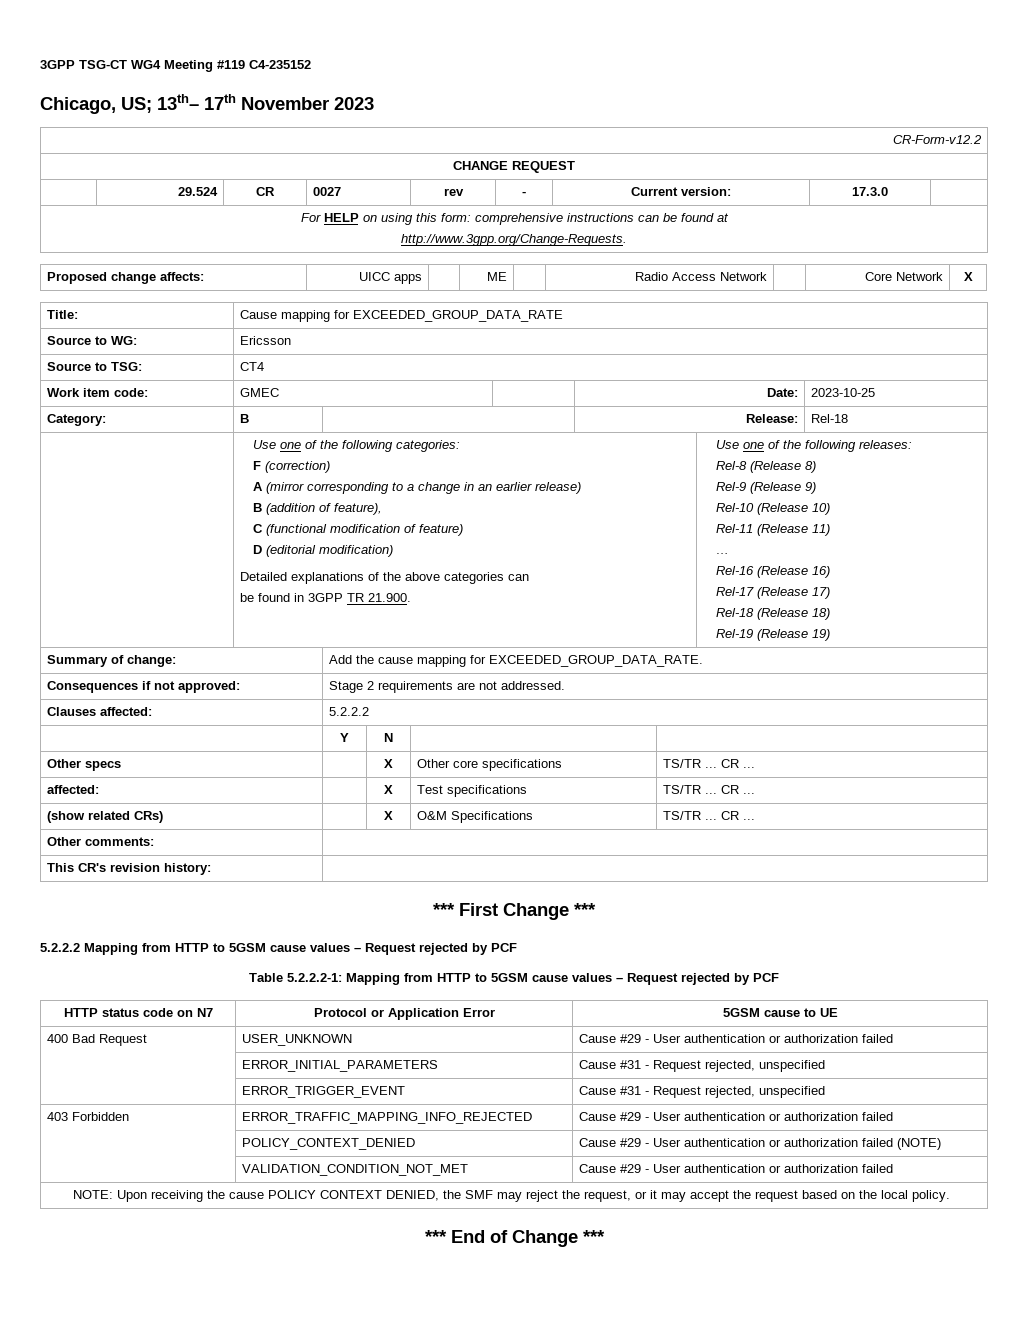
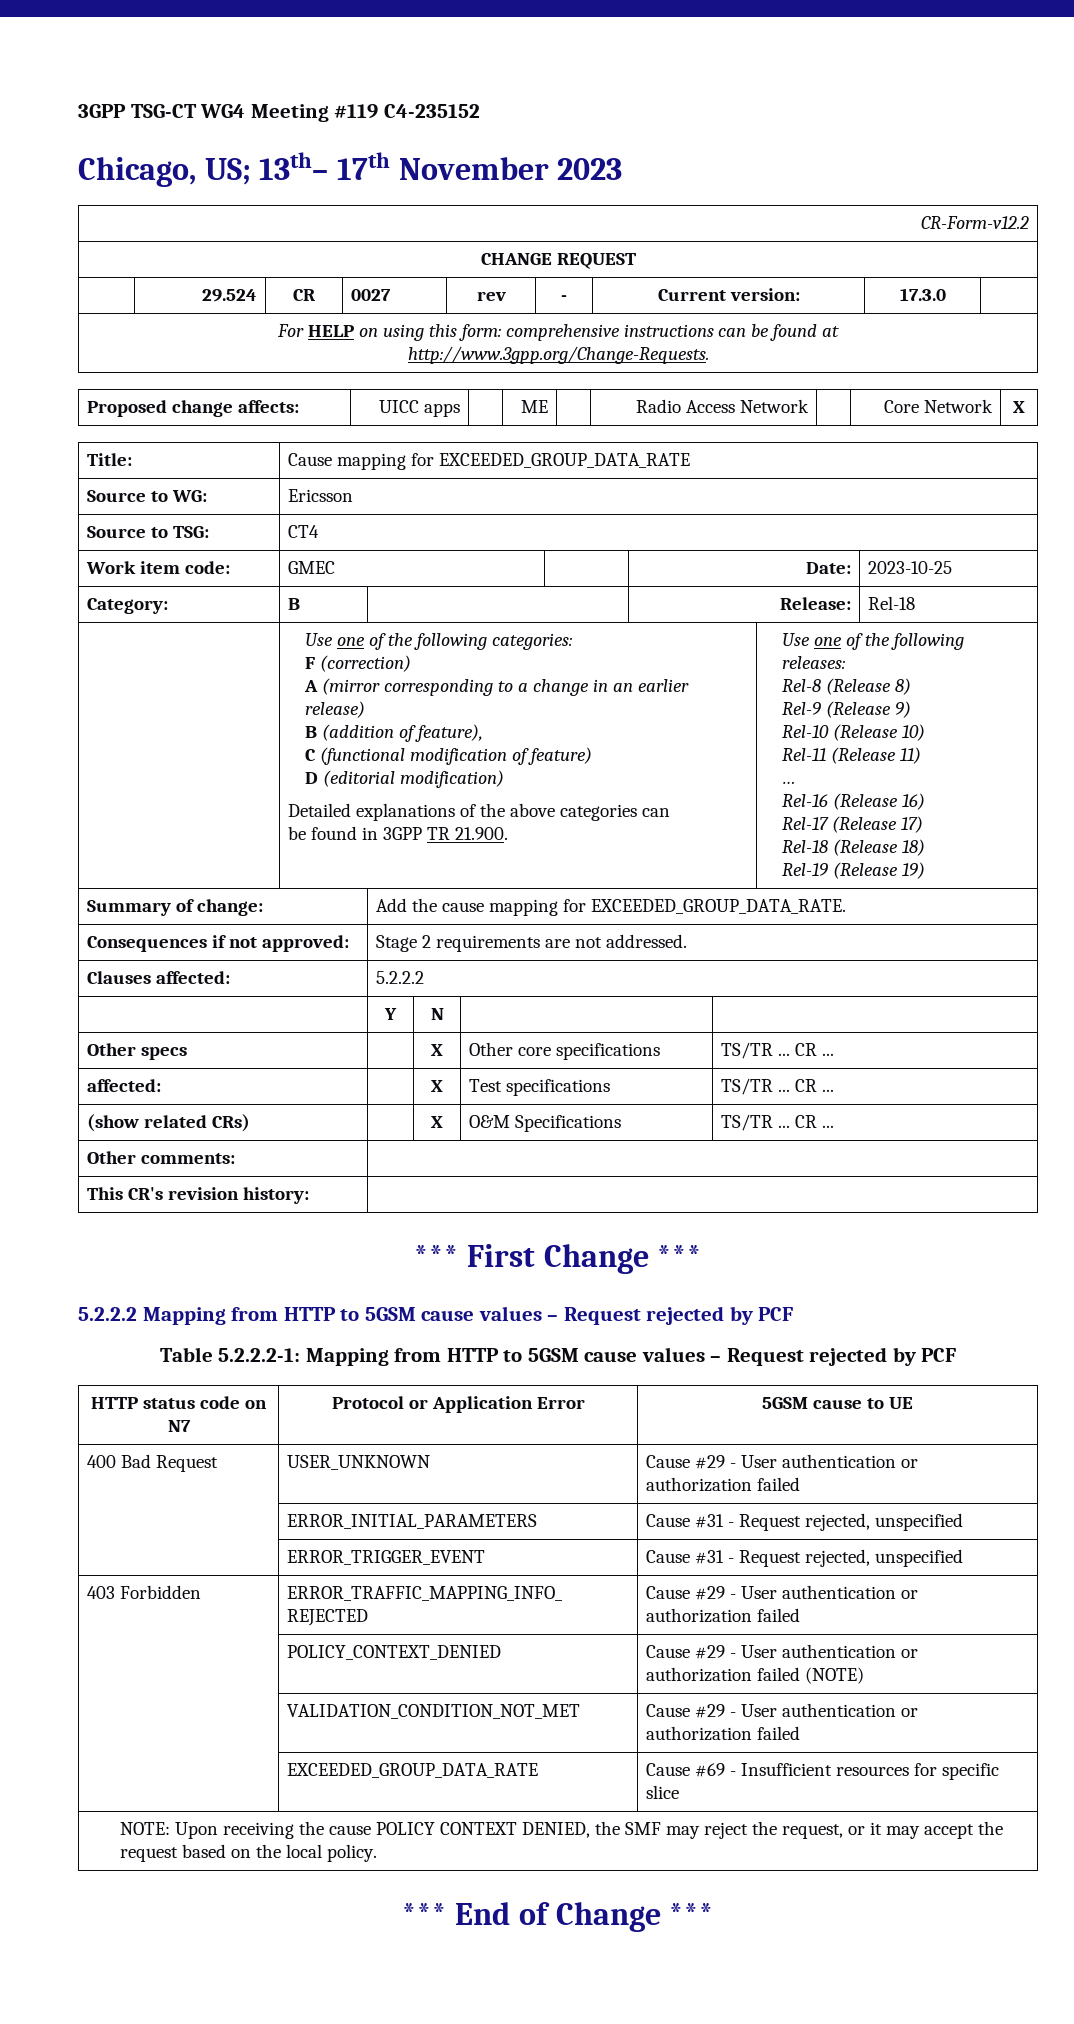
+ | EXCEEDED_GROUP_DATA_RATE | Cause #69 - Insufficient resources for specific slice

